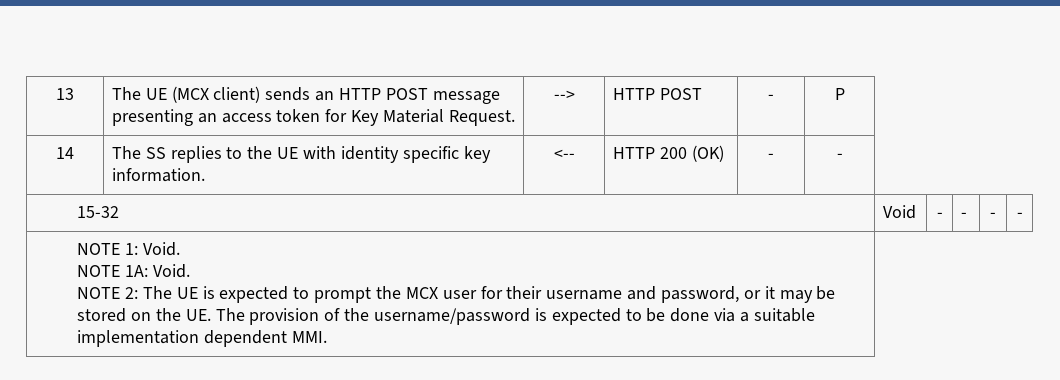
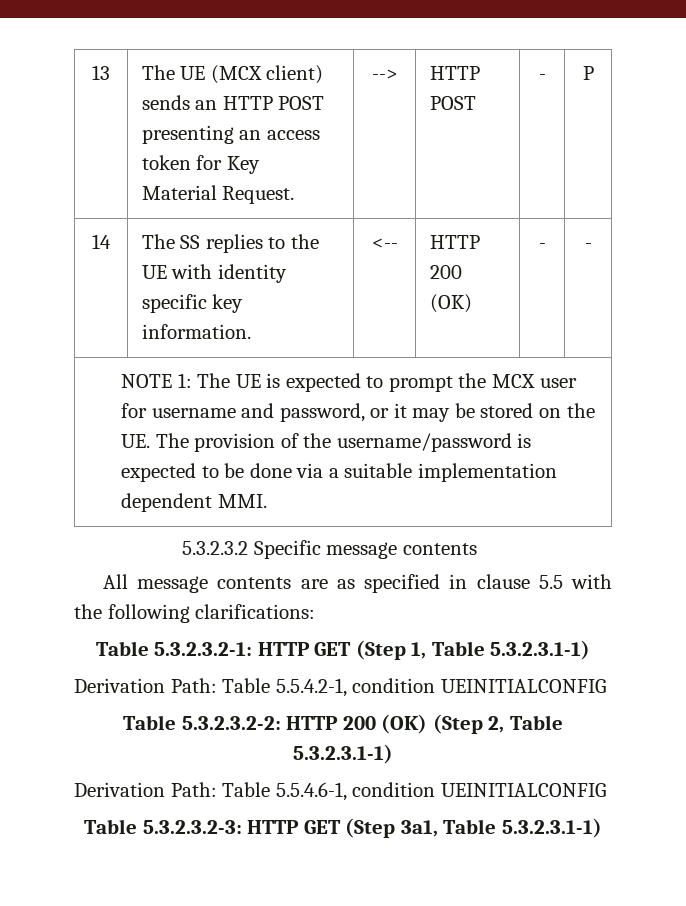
- 13 | The UE (MCX client) sends an HTTP POST message presenting an access token for Key Material Request. | --> | HTTP POST | - | P
+ 13 | The UE (MCX client) sends an HTTP POST presenting an access token for Key Material Request. | --> | HTTP POST | - | P
- 15-32 | Void | - | - | - | -
- NOTE 1: Void.
- NOTE 1A: Void.
- NOTE 2: The UE is expected to prompt the MCX user for their username and password, or it may be stored on the UE. The provision of the username/password is expected to be done via a suitable implementation dependent MMI.
+ NOTE 1: The UE is expected to prompt the MCX user for username and password, or it may be stored on the UE. The provision of the username/password is expected to be done via a suitable implementation dependent MMI.
+ 5.3.2.3.2 Specific message contents
+ All message contents are as specified in clause 5.5 with the following clarifications:
+ Table 5.3.2.3.2-1: HTTP GET (Step 1, Table 5.3.2.3.1-1)
+ Derivation Path: Table 5.5.4.2-1, condition UEINITIALCONFIG
+ Table 5.3.2.3.2-2: HTTP 200 (OK) (Step 2, Table 5.3.2.3.1-1)
+ Derivation Path: Table 5.5.4.6-1, condition UEINITIALCONFIG
+ Table 5.3.2.3.2-3: HTTP GET (Step 3a1, Table 5.3.2.3.1-1)

